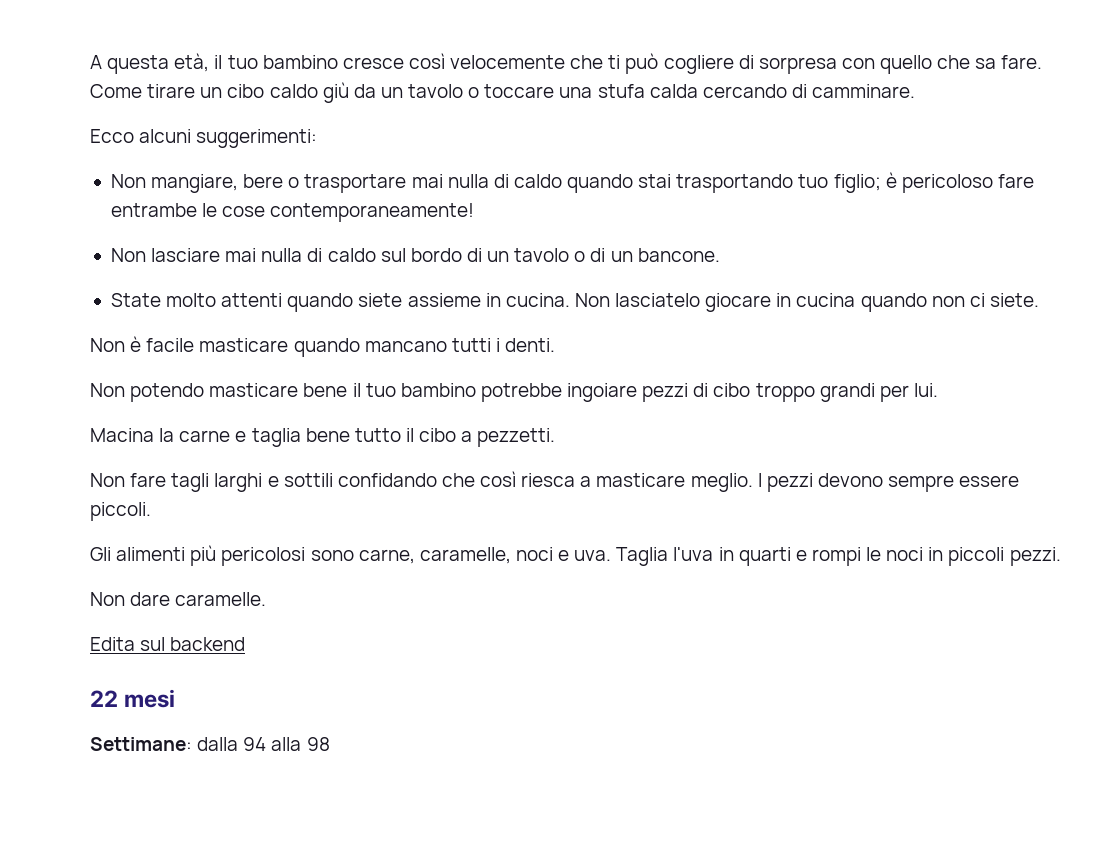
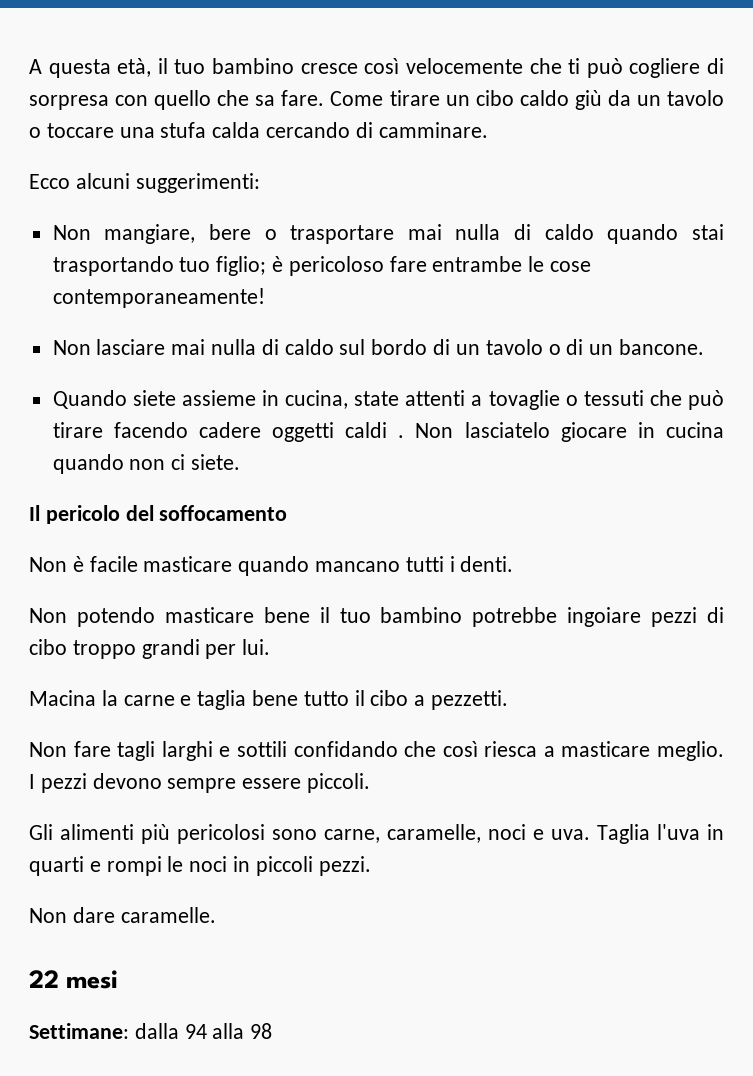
- State molto attenti quando siete assieme in cucina.
+ Quando siete assieme in cucina, state attenti a tovaglie o tessuti che può tirare facendo cadere oggetti caldi .
+ Il pericolo del soffocamento
- Edita sul backend

